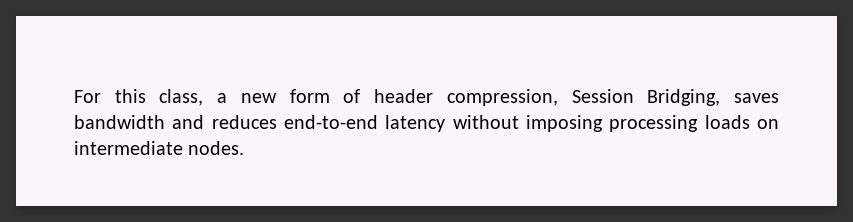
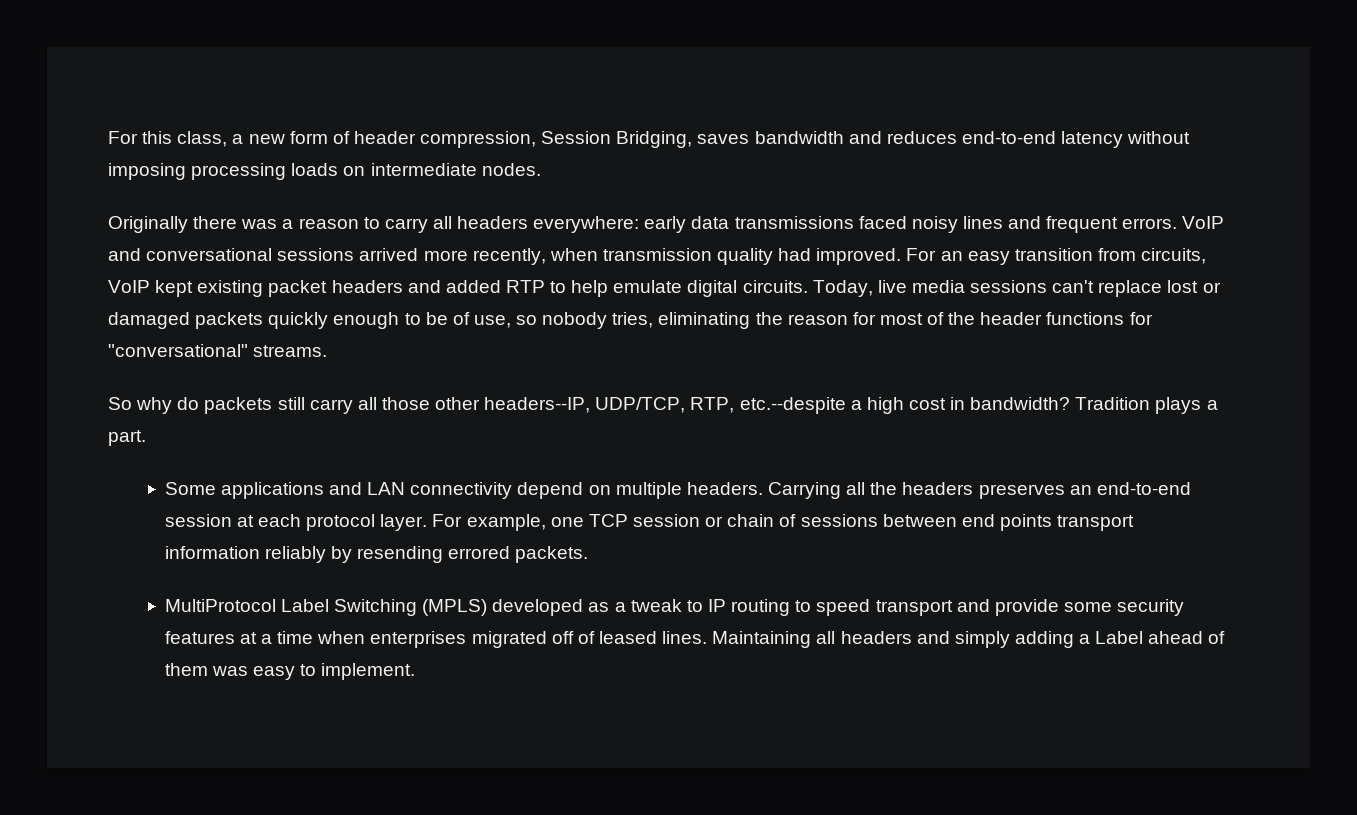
+ Originally there was a reason to carry all headers everywhere: early data transmissions faced noisy lines and frequent errors. VoIP and conversational sessions arrived more recently, when transmission quality had improved. For an easy transition from circuits, VoIP kept existing packet headers and added RTP to help emulate digital circuits. Today, live media sessions can't replace lost or damaged packets quickly enough to be of use, so nobody tries, eliminating the reason for most of the header functions for "conversational" streams.
+ So why do packets still carry all those other headers--IP, UDP/TCP, RTP, etc.--despite a high cost in bandwidth? Tradition plays a part.
+ Some applications and LAN connectivity depend on multiple headers. Carrying all the headers preserves an end-to-end session at each protocol layer. For example, one TCP session or chain of sessions between end points transport information reliably by resending errored packets.
+ MultiProtocol Label Switching (MPLS) developed as a tweak to IP routing to speed transport and provide some security features at a time when enterprises migrated off of leased lines. Maintaining all headers and simply adding a Label ahead of them was easy to implement.

